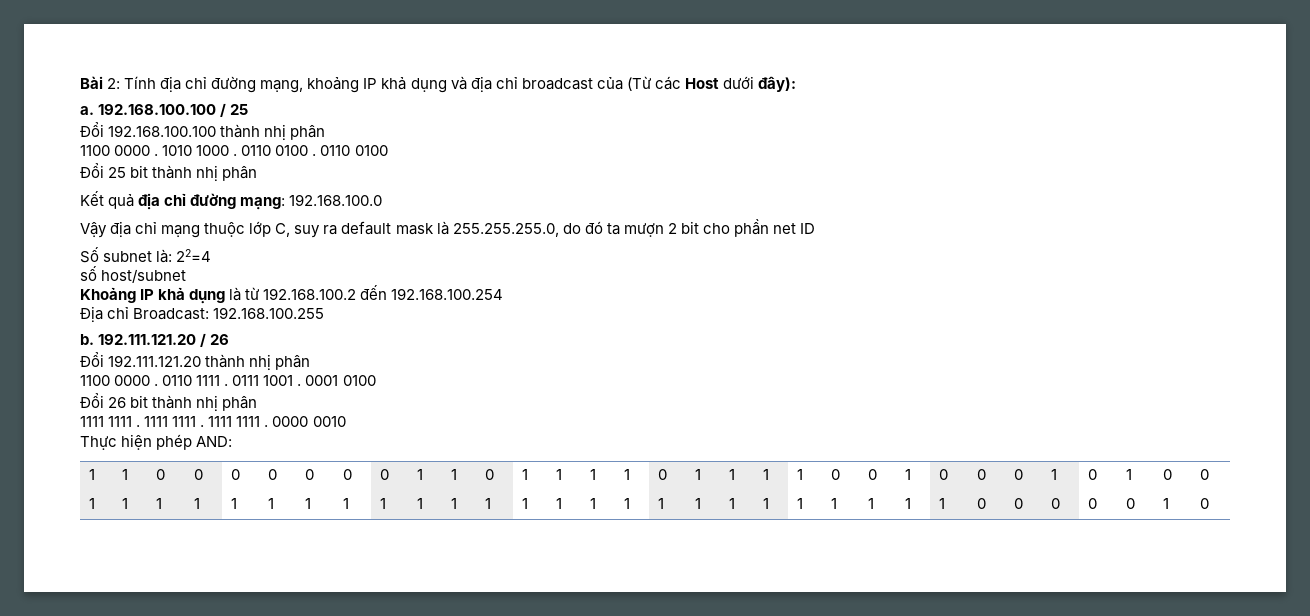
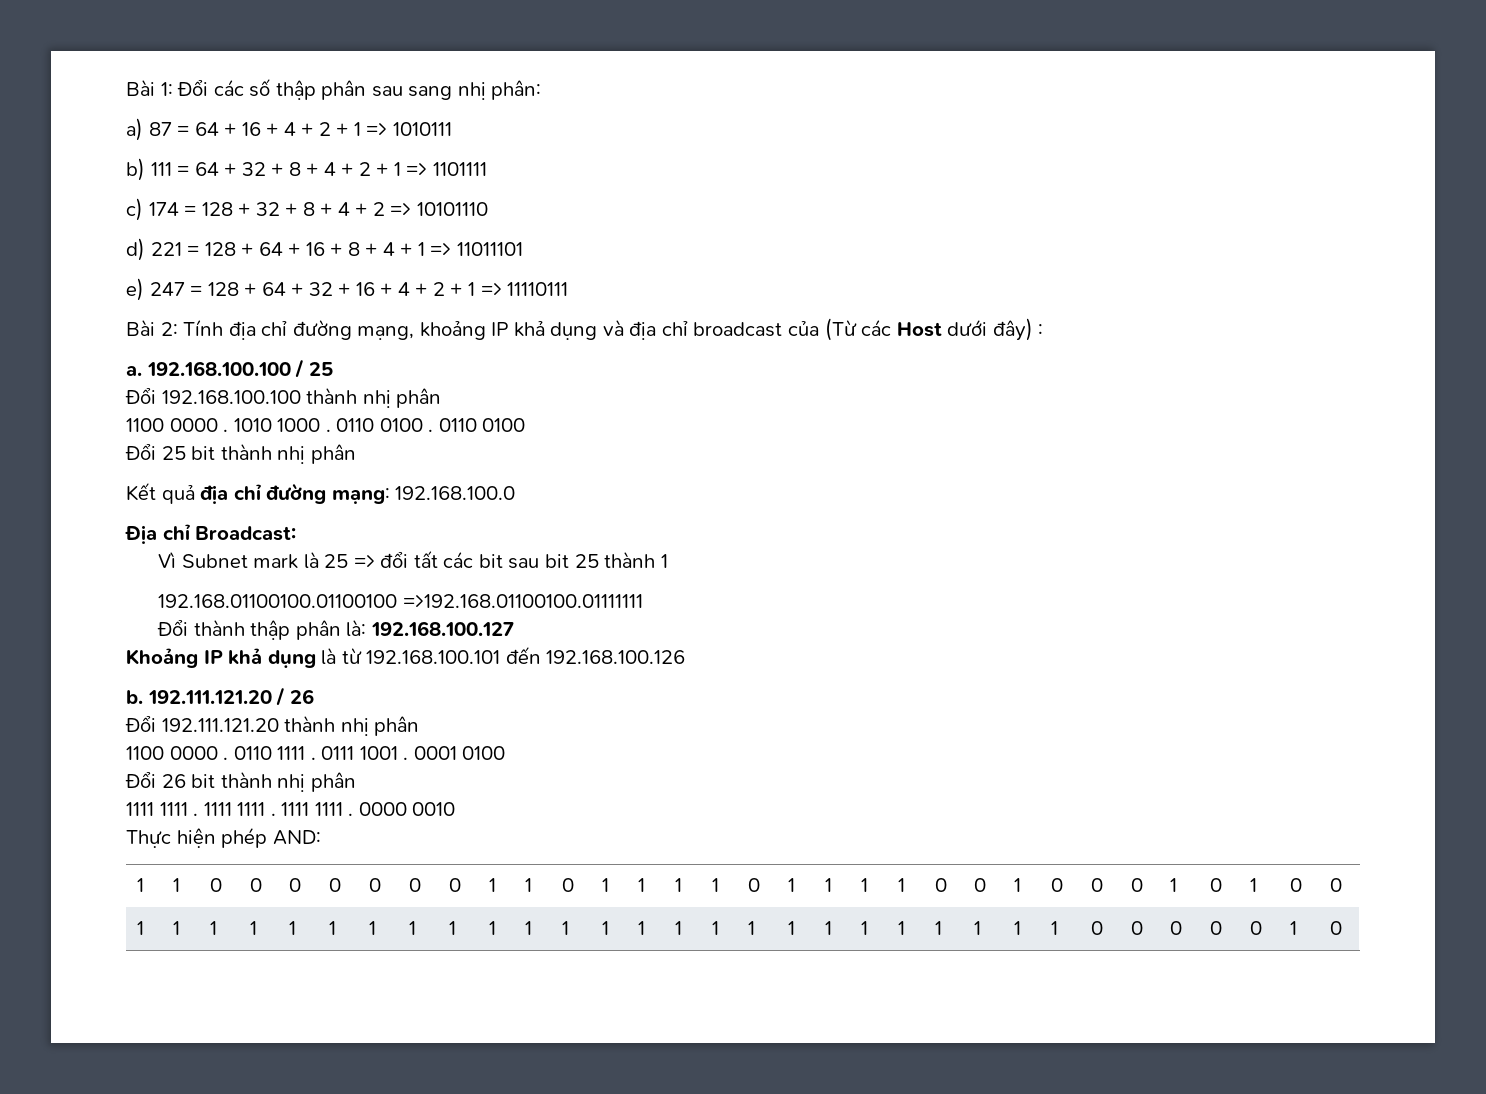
- Bài 2: Tính địa chỉ đường mạng, khoảng IP khả dụng và địa chỉ broadcast của (Từ các Host dưới đây):
+ Bài 1: Đổi các số thập phân sau sang nhị phân:
+ a) 87 = 64 + 16 + 4 + 2 + 1 => 1010111
+ b) 111 = 64 + 32 + 8 + 4 + 2 + 1 => 1101111
+ c) 174 = 128 + 32 + 8 + 4 + 2 => 10101110
+ d) 221 = 128 + 64 + 16 + 8 + 4 + 1 => 11011101
+ e) 247 = 128 + 64 + 32 + 16 + 4 + 2 + 1 => 11110111
+ Bài 2: Tính địa chỉ đường mạng, khoảng IP khả dụng và địa chỉ broadcast của (Từ các Host dưới đây) :
- Vậy địa chỉ mạng thuộc lớp C, suy ra default mask là 255.255.255.0, do đó ta mượn 2 bit cho phần net ID
- Số subnet là: 22=4
- số host/subnet
+ Địa chỉ Broadcast:
+ Vì Subnet mark là 25 => đổi tất các bit sau bit 25 thành 1
+ 192.168.01100100.01100100 =>192.168.01100100.01111111
+ Đổi thành thập phân là: 192.168.100.127
- Khoảng IP khả dụng là từ 192.168.100.2 đến 192.168.100.254
- Địa chỉ Broadcast: 192.168.100.255
+ Khoảng IP khả dụng là từ 192.168.100.101 đến 192.168.100.126

